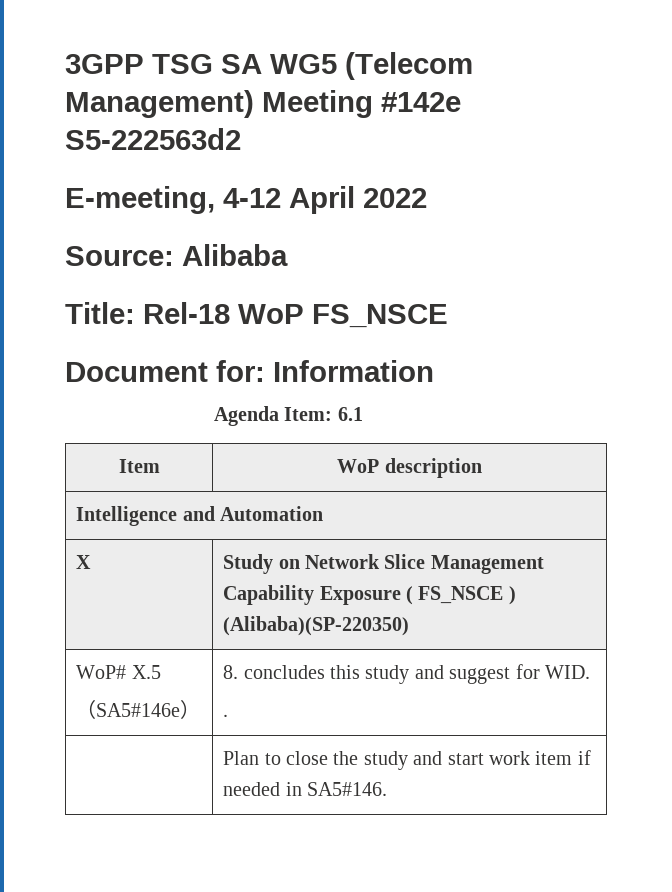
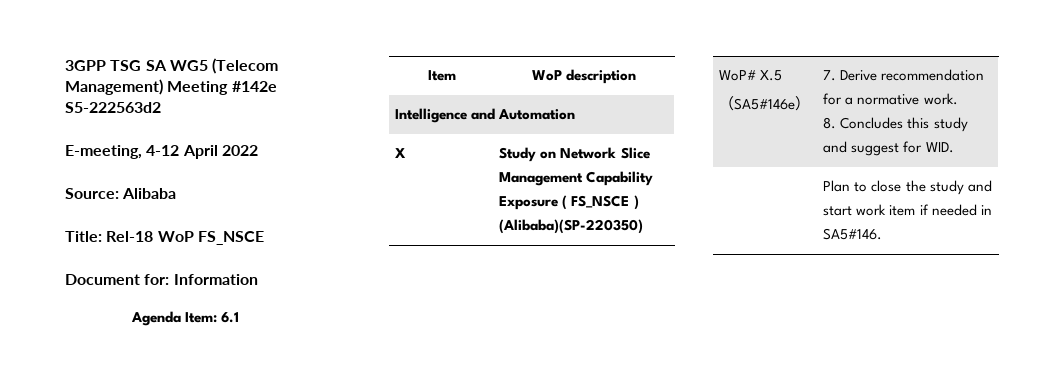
  WoP# X.5
- （SA5#146e） | 8. concludes this study and suggest for WID.
- .
+ （SA5#146e） | 7. Derive recommendation for a normative work.
+ 8. Concludes this study and suggest for WID.

